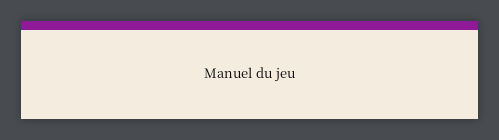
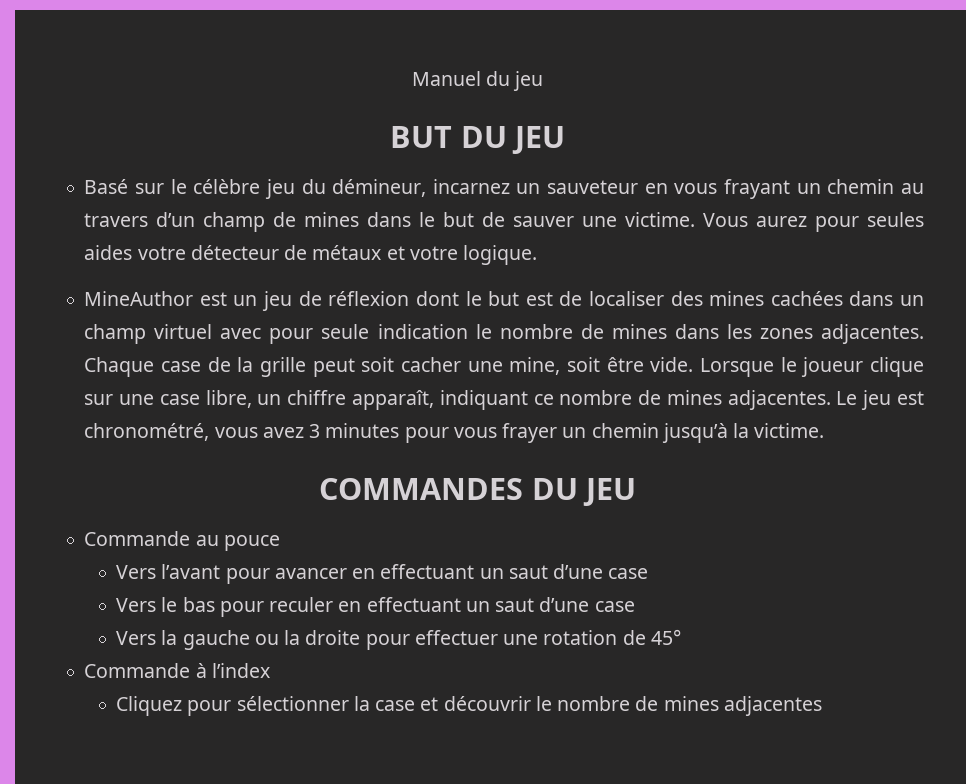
+ BUT DU JEU
+ Basé sur le célèbre jeu du démineur, incarnez un sauveteur en vous frayant un chemin au travers d’un champ de mines dans le but de sauver une victime. Vous aurez pour seules aides votre détecteur de métaux et votre logique.
+ MineAuthor est un jeu de réflexion dont le but est de localiser des mines cachées dans un champ virtuel avec pour seule indication le nombre de mines dans les zones adjacentes. Chaque case de la grille peut soit cacher une mine, soit être vide. Lorsque le joueur clique sur une case libre, un chiffre apparaît, indiquant ce nombre de mines adjacentes. Le jeu est chronométré, vous avez 3 minutes pour vous frayer un chemin jusqu’à la victime.
+ COMMANDES DU JEU
+ Commande au pouce
+ Vers l’avant pour avancer en effectuant un saut d’une case
+ Vers le bas pour reculer en effectuant un saut d’une case
+ Vers la gauche ou la droite pour effectuer une rotation de 45°
+ Commande à l’index
+ Cliquez pour sélectionner la case et découvrir le nombre de mines adjacentes

